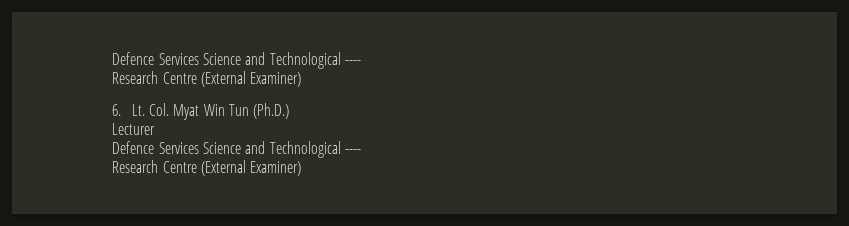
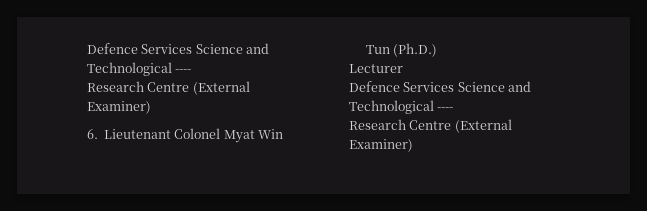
- 6. Lt. Col. Myat Win Tun (Ph.D.)
+ 6. Lieutenant Colonel Myat Win Tun (Ph.D.)

